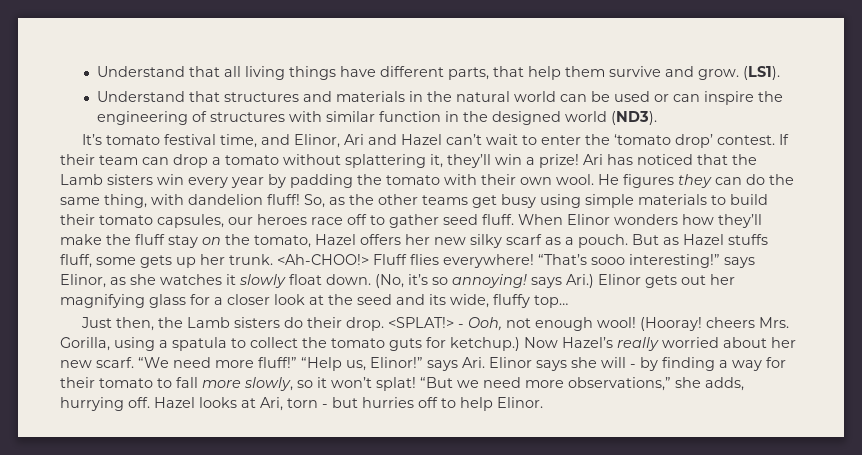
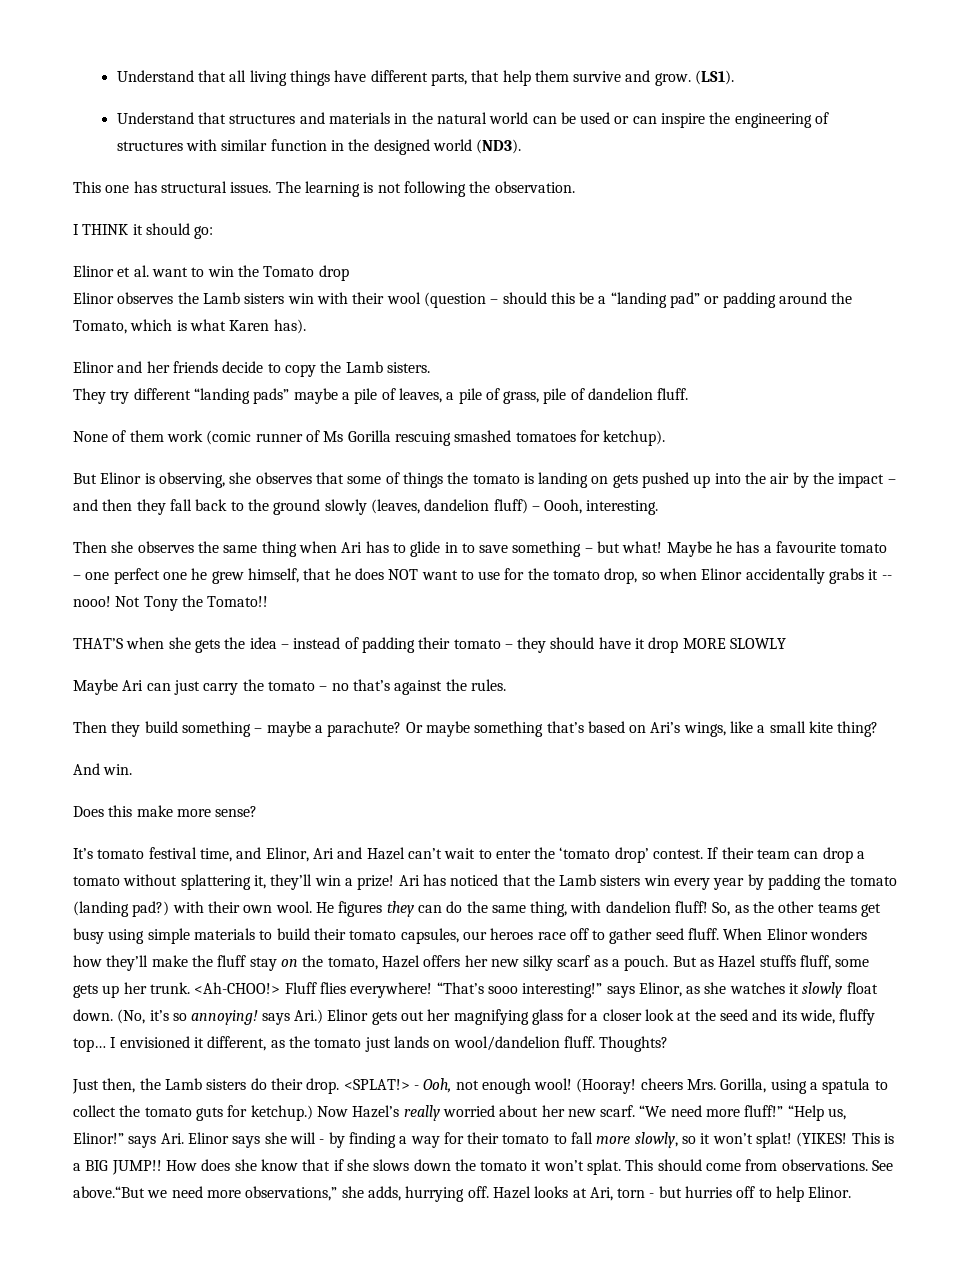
+ This one has structural issues. The learning is not following the observation.
+ I THINK it should go:
+ Elinor et al. want to win the Tomato drop
+ Elinor observes the Lamb sisters win with their wool (question – should this be a “landing pad” or padding around the Tomato, which is what Karen has).
+ Elinor and her friends decide to copy the Lamb sisters.
+ They try different “landing pads” maybe a pile of leaves, a pile of grass, pile of dandelion fluff.
+ None of them work (comic runner of Ms Gorilla rescuing smashed tomatoes for ketchup).
+ But Elinor is observing, she observes that some of things the tomato is landing on gets pushed up into the air by the impact – and then they fall back to the ground slowly (leaves, dandelion fluff) – Oooh, interesting.
+ Then she observes the same thing when Ari has to glide in to save something – but what! Maybe he has a favourite tomato – one perfect one he grew himself, that he does NOT want to use for the tomato drop, so when Elinor accidentally grabs it -- nooo! Not Tony the Tomato!!
+ THAT’S when she gets the idea – instead of padding their tomato – they should have it drop MORE SLOWLY
+ Maybe Ari can just carry the tomato – no that’s against the rules.
+ Then they build something – maybe a parachute? Or maybe something that’s based on Ari’s wings, like a small kite thing?
+ And win.
+ Does this make more sense?
- Ari has noticed that the Lamb sisters win every year by padding the tomato with their own wool.
+ Ari has noticed that the Lamb sisters win every year by padding the tomato (landing pad?) with their own wool.
+ I envisioned it different, as the tomato just lands on wool/dandelion fluff. Thoughts?
- “But we need more observations,” she adds, hurrying off.
+ (YIKES! This is a BIG JUMP!! How does she know that if she slows down the tomato it won’t splat. This should come from observations. See above.“But we need more observations,” she adds, hurrying off.

